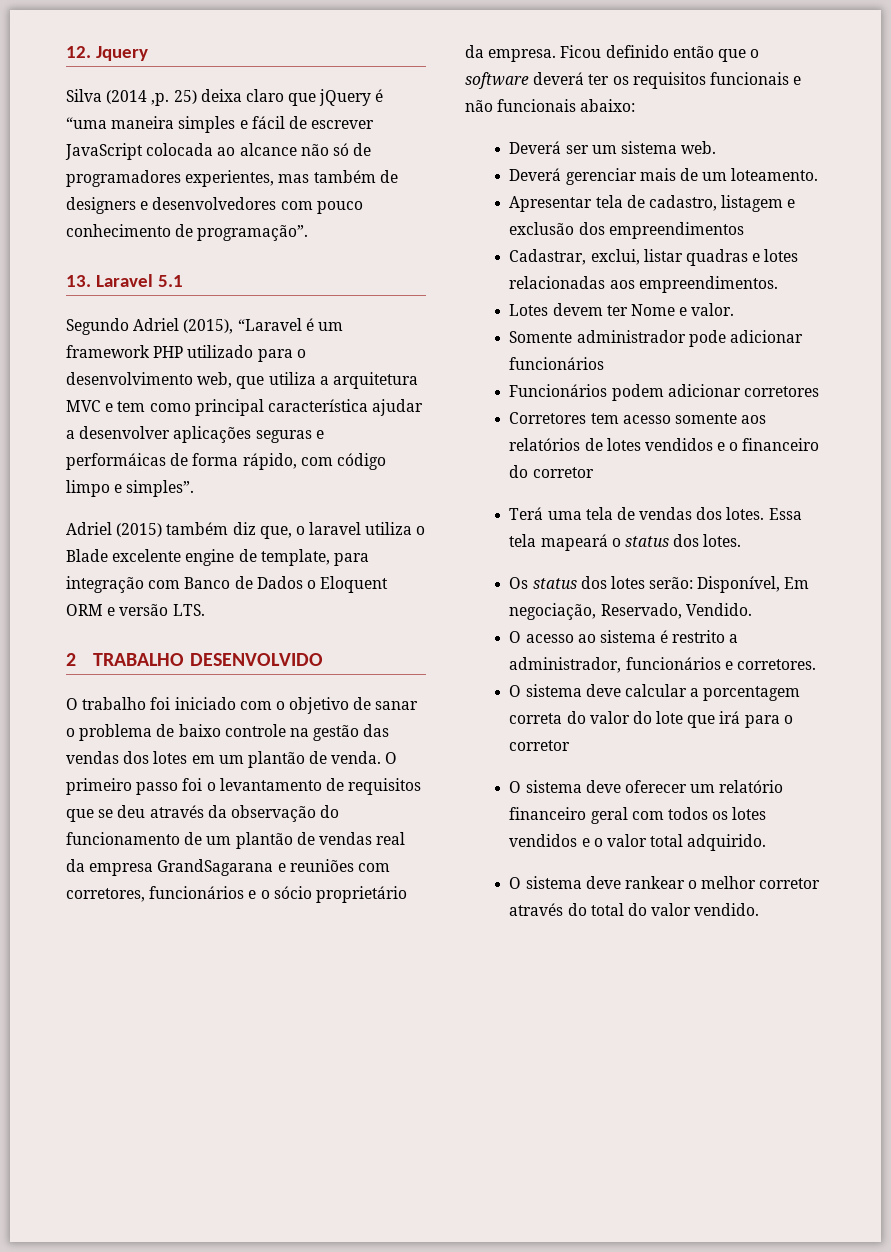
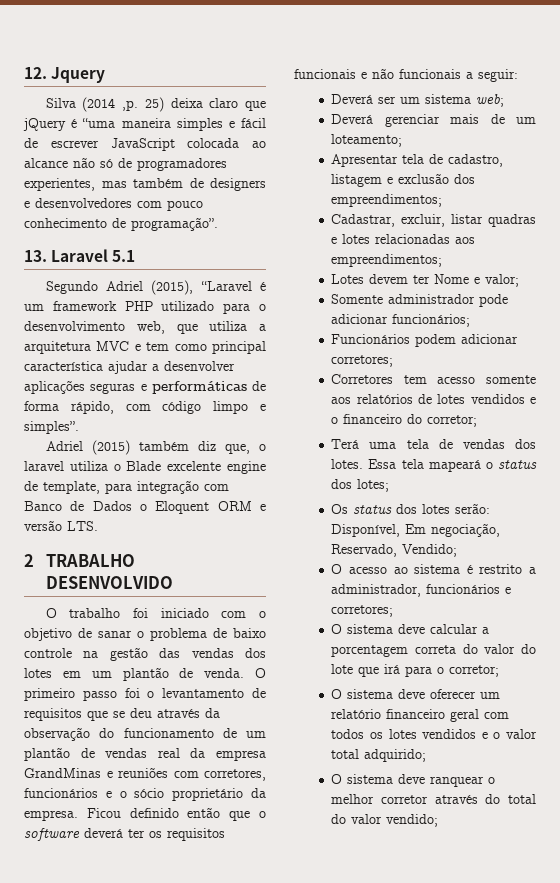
- Segundo Adriel (2015), “Laravel é um framework PHP utilizado para o desenvolvimento web, que utiliza a arquitetura MVC e tem como principal característica ajudar a desenvolver aplicações seguras e performáicas de forma rápido, com código limpo e simples”.
+ Segundo Adriel (2015), “Laravel é um framework PHP utilizado para o desenvolvimento web, que utiliza a arquitetura MVC e tem como principal característica ajudar a desenvolver aplicações seguras e performáticas de forma rápido, com código limpo e simples”.
- O primeiro passo foi o levantamento de requisitos que se deu através da observação do funcionamento de um plantão de vendas real da empresa GrandSagarana e reuniões com corretores, funcionários e o sócio proprietário da empresa.
+ O primeiro passo foi o levantamento de requisitos que se deu através da observação do funcionamento de um plantão de vendas real da empresa GrandMinas e reuniões com corretores, funcionários e o sócio proprietário da empresa.
- Ficou definido então que o software deverá ter os requisitos funcionais e não funcionais abaixo:
+ Ficou definido então que o software deverá ter os requisitos funcionais e não funcionais a seguir:
- Deverá ser um sistema web.
+ Deverá ser um sistema web;
- Deverá gerenciar mais de um loteamento.
+ Deverá gerenciar mais de um loteamento;
- Apresentar tela de cadastro, listagem e exclusão dos empreendimentos
+ Apresentar tela de cadastro, listagem e exclusão dos empreendimentos;
- Cadastrar, exclui, listar quadras e lotes relacionadas aos empreendimentos.
+ Cadastrar, excluir, listar quadras e lotes relacionadas aos empreendimentos;
- Lotes devem ter Nome e valor.
+ Lotes devem ter Nome e valor;
- Somente administrador pode adicionar funcionários
+ Somente administrador pode adicionar funcionários;
- Funcionários podem adicionar corretores
+ Funcionários podem adicionar corretores;
- Corretores tem acesso somente aos relatórios de lotes vendidos e o financeiro do corretor
+ Corretores tem acesso somente aos relatórios de lotes vendidos e o financeiro do corretor;
- Essa tela mapeará o status dos lotes.
+ Essa tela mapeará o status dos lotes;
- Os status dos lotes serão: Disponível, Em negociação, Reservado, Vendido.
+ Os status dos lotes serão: Disponível, Em negociação, Reservado, Vendido;
- O acesso ao sistema é restrito a administrador, funcionários e corretores.
+ O acesso ao sistema é restrito a administrador, funcionários e corretores;
- O sistema deve calcular a porcentagem correta do valor do lote que irá para o corretor
+ O sistema deve calcular a porcentagem correta do valor do lote que irá para o corretor;
- O sistema deve oferecer um relatório financeiro geral com todos os lotes vendidos e o valor total adquirido.
- O sistema deve rankear o melhor corretor através do total do valor vendido.
+ O sistema deve oferecer um relatório financeiro geral com todos os lotes vendidos e o valor total adquirido;
+ O sistema deve ranquear o melhor corretor através do total do valor vendido;

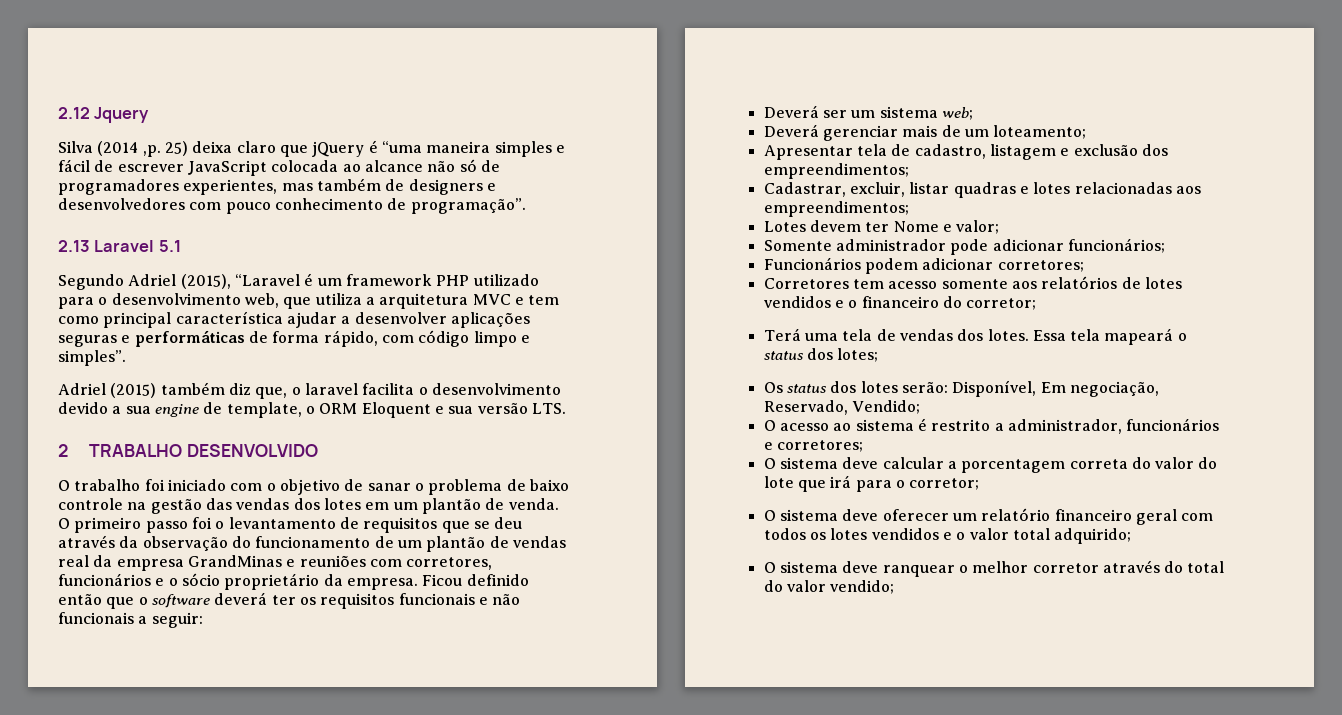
- 12. Jquery
+ 2.12 Jquery
- 13. Laravel 5.1
+ 2.13 Laravel 5.1
- Adriel (2015) também diz que, o laravel utiliza o Blade excelente engine de template, para integração com Banco de Dados o Eloquent ORM e versão LTS.
+ Adriel (2015) também diz que, o laravel facilita o desenvolvimento devido a sua engine de template, o ORM Eloquent e sua versão LTS.

